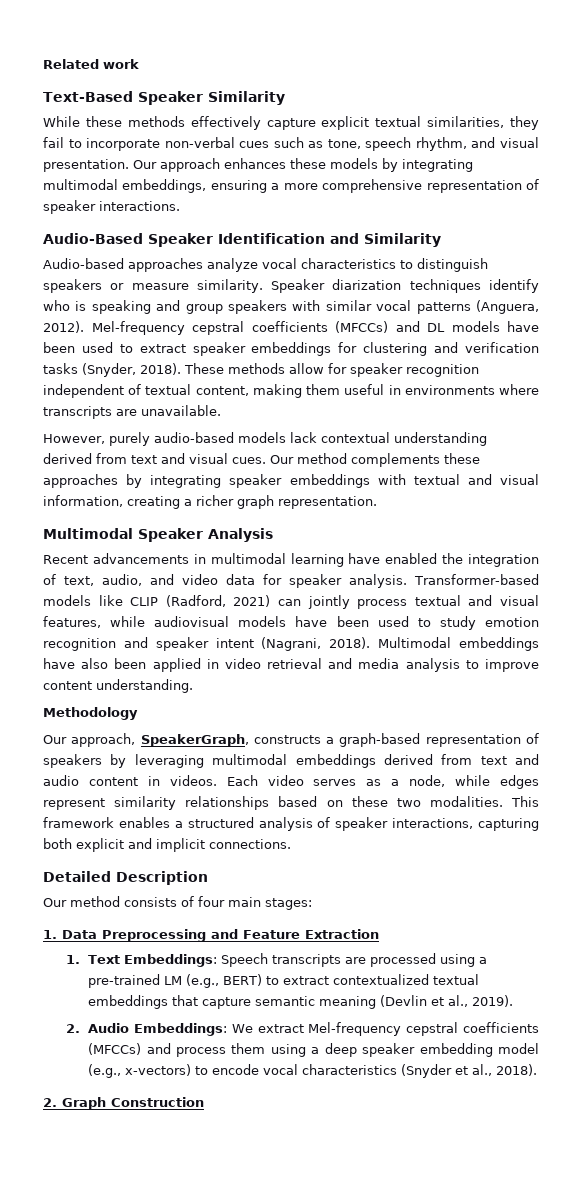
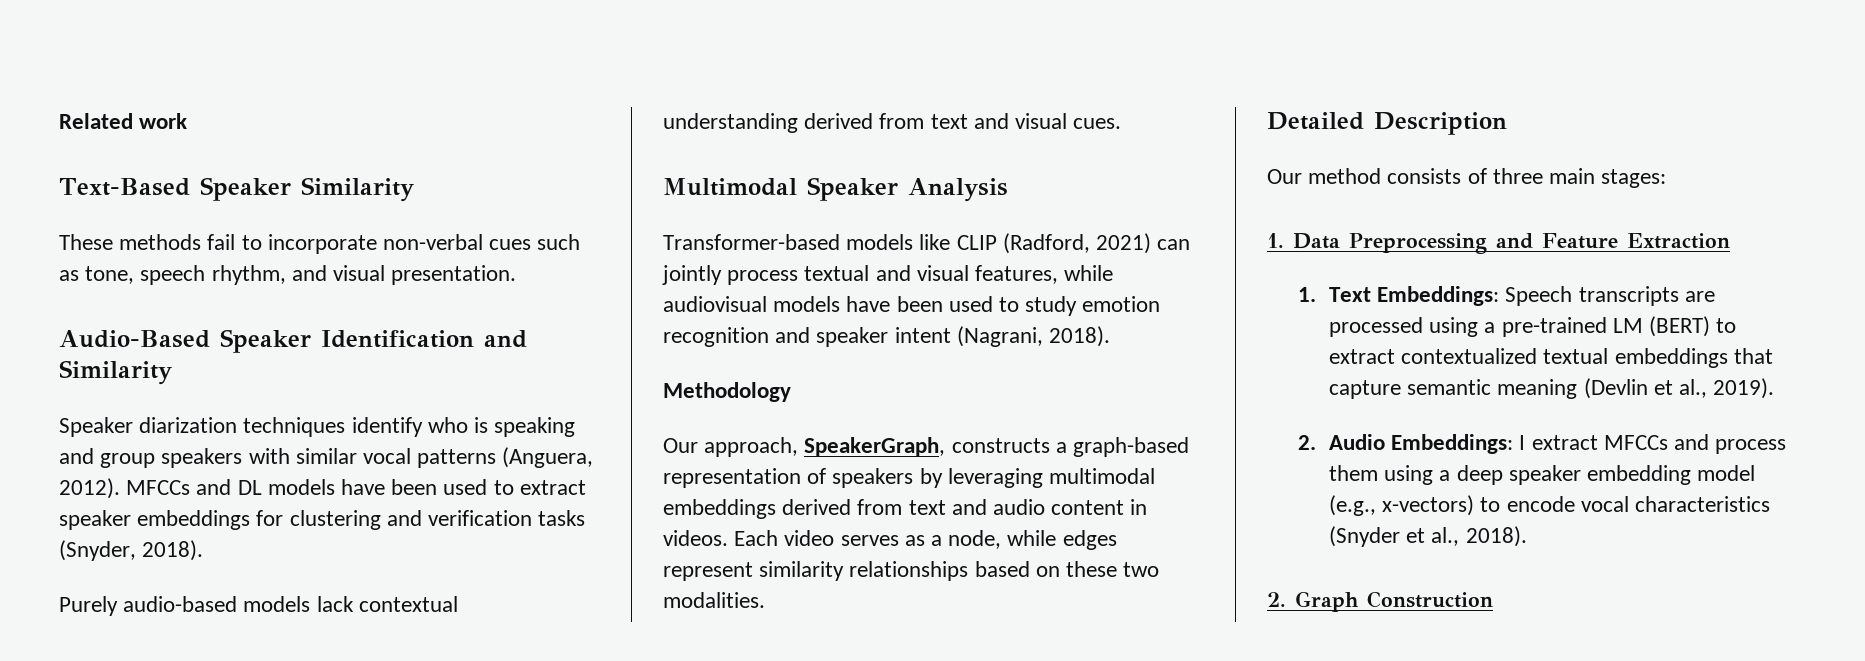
- While these methods effectively capture explicit textual similarities, they fail to incorporate non-verbal cues such as tone, speech rhythm, and visual presentation. Our approach enhances these models by integrating multimodal embeddings, ensuring a more comprehensive representation of speaker interactions.
+ These methods fail to incorporate non-verbal cues such as tone, speech rhythm, and visual presentation.
- Audio-based approaches analyze vocal characteristics to distinguish speakers or measure similarity.
- Mel-frequency cepstral coefficients (MFCCs) and DL models have been used to extract speaker embeddings for clustering and verification tasks (Snyder, 2018). These methods allow for speaker recognition independent of textual content, making them useful in environments where transcripts are unavailable.
- However, purely audio-based models lack contextual understanding derived from text and visual cues. Our method complements these approaches by integrating speaker embeddings with textual and visual information, creating a richer graph representation.
+ MFCCs and DL models have been used to extract speaker embeddings for clustering and verification tasks (Snyder, 2018).
+ Purely audio-based models lack contextual understanding derived from text and visual cues.
  Multimodal Speaker Analysis
- Recent advancements in multimodal learning have enabled the integration of text, audio, and video data for speaker analysis. Transformer-based models like CLIP (Radford, 2021) can jointly process textual and visual features, while audiovisual models have been used to study emotion recognition and speaker intent (Nagrani, 2018). Multimodal embeddings have also been applied in video retrieval and media analysis to improve content understanding.
+ Transformer-based models like CLIP (Radford, 2021) can jointly process textual and visual features, while audiovisual models have been used to study emotion recognition and speaker intent (Nagrani, 2018).
- This framework enables a structured analysis of speaker interactions, capturing both explicit and implicit connections.
- Our method consists of four main stages:
+ Our method consists of three main stages:
- 1. Text Embeddings: Speech transcripts are processed using a pre-trained LM (e.g., BERT) to extract contextualized textual embeddings that capture semantic meaning (Devlin et al., 2019).
+ 1. Text Embeddings: Speech transcripts are processed using a pre-trained LM (BERT) to extract contextualized textual embeddings that capture semantic meaning (Devlin et al., 2019).
- 2. Audio Embeddings: We extract Mel-frequency cepstral coefficients (MFCCs) and process them using a deep speaker embedding model (e.g., x-vectors) to encode vocal characteristics (Snyder et al., 2018).
+ 2. Audio Embeddings: I extract MFCCs and process them using a deep speaker embedding model (e.g., x-vectors) to encode vocal characteristics (Snyder et al., 2018).

